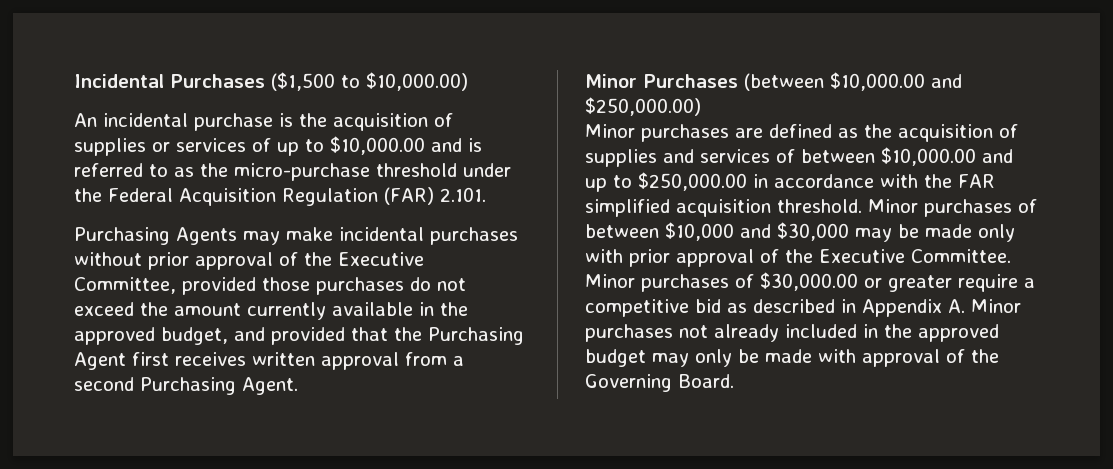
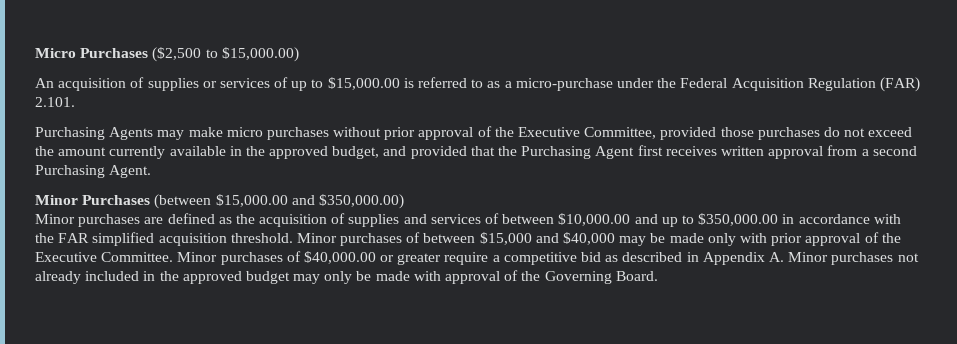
- Incidental Purchases ($1,500 to $10,000.00)
- An incidental purchase is the acquisition of supplies or services of up to $10,000.00 and is referred to as the micro-purchase threshold under the Federal Acquisition Regulation (FAR) 2.101.
+ Micro Purchases ($2,500 to $15,000.00)
+ An acquisition of supplies or services of up to $15,000.00 is referred to as a micro-purchase under the Federal Acquisition Regulation (FAR) 2.101.
- Purchasing Agents may make incidental purchases without prior approval of the Executive Committee, provided those purchases do not exceed the amount currently available in the approved budget, and provided that the Purchasing Agent first receives written approval from a second Purchasing Agent.
+ Purchasing Agents may make micro purchases without prior approval of the Executive Committee, provided those purchases do not exceed the amount currently available in the approved budget, and provided that the Purchasing Agent first receives written approval from a second Purchasing Agent.
- Minor Purchases (between $10,000.00 and $250,000.00)
+ Minor Purchases (between $15,000.00 and $350,000.00)
- Minor purchases are defined as the acquisition of supplies and services of between $10,000.00 and up to $250,000.00 in accordance with the FAR simplified acquisition threshold.
+ Minor purchases are defined as the acquisition of supplies and services of between $10,000.00 and up to $350,000.00 in accordance with the FAR simplified acquisition threshold.
- Minor purchases of between $10,000 and $30,000 may be made only with prior approval of the Executive Committee.
+ Minor purchases of between $15,000 and $40,000 may be made only with prior approval of the Executive Committee.
- Minor purchases of $30,000.00 or greater require a competitive bid as described in Appendix A. Minor purchases not already included in the approved budget may only be made with approval of the Governing Board.
+ Minor purchases of $40,000.00 or greater require a competitive bid as described in Appendix A. Minor purchases not already included in the approved budget may only be made with approval of the Governing Board.

